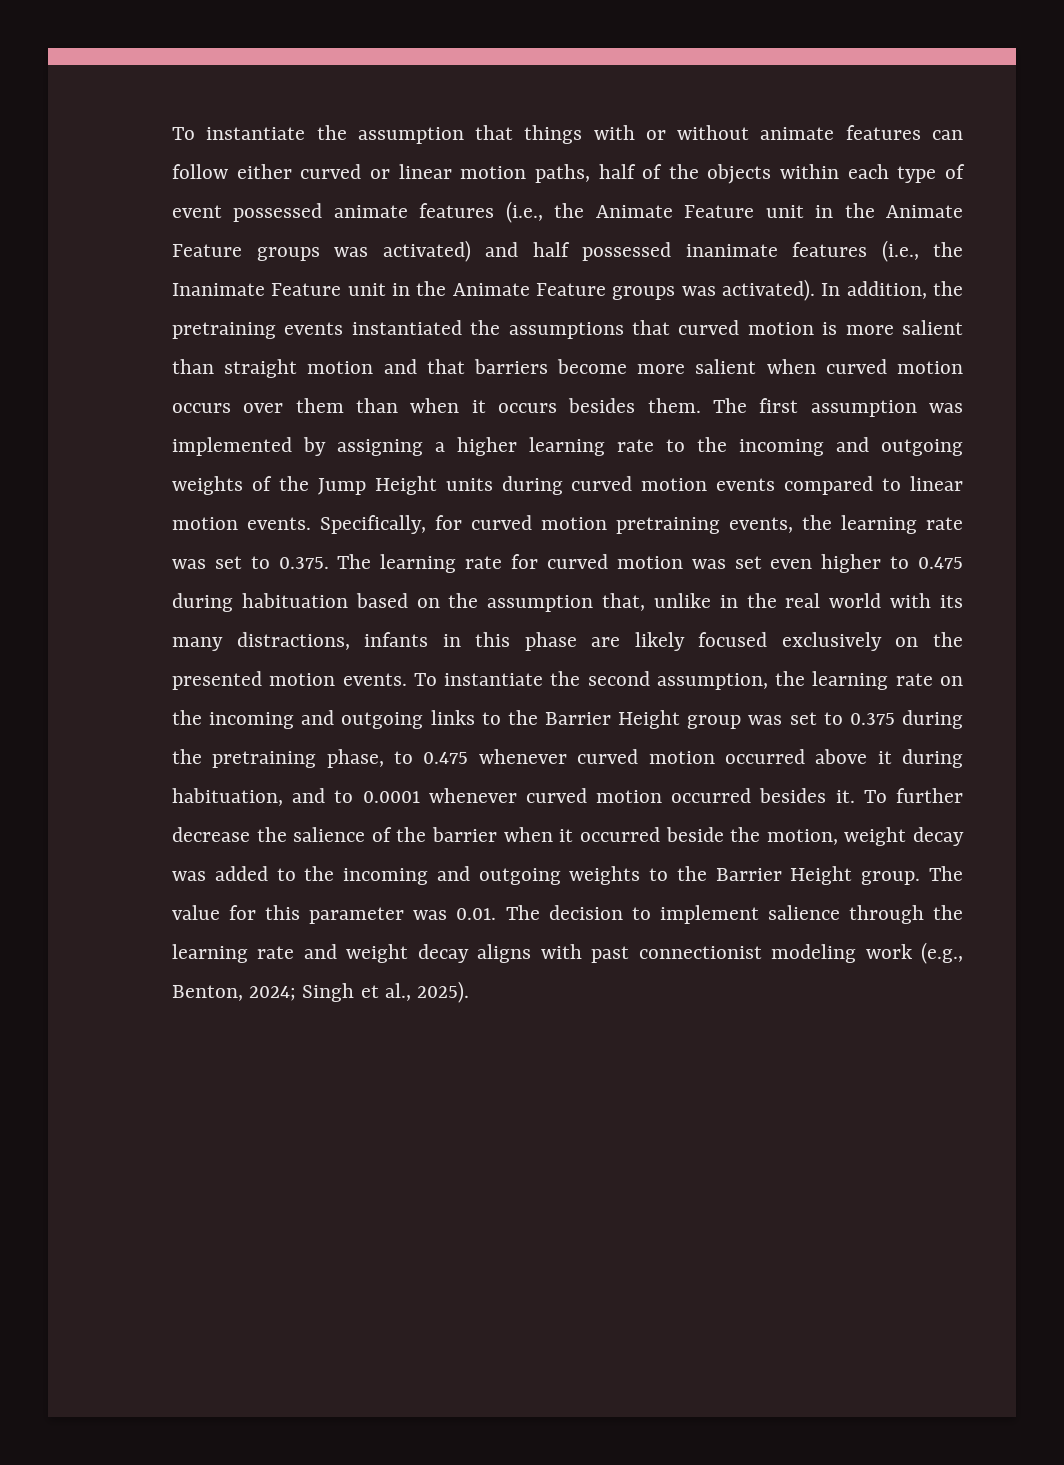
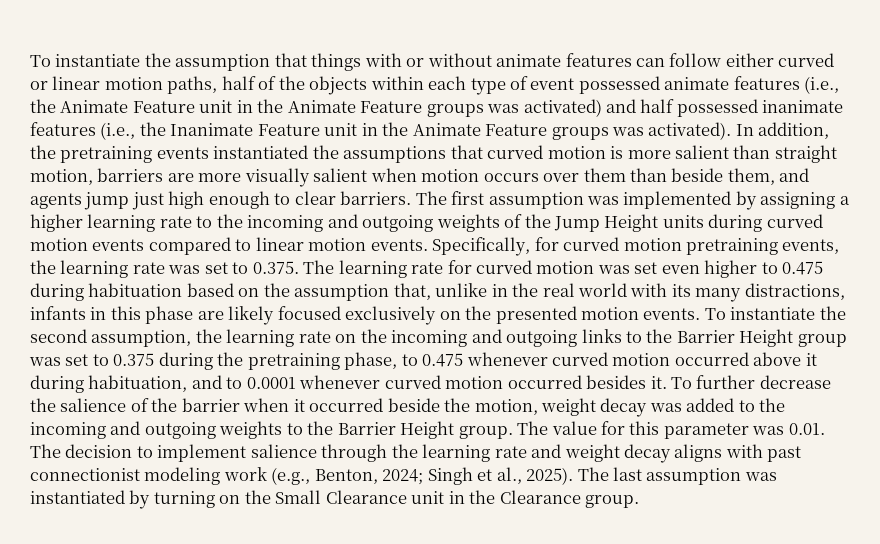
- In addition, the pretraining events instantiated the assumptions that curved motion is more salient than straight motion and that barriers become more salient when curved motion occurs over them than when it occurs besides them.
+ In addition, the pretraining events instantiated the assumptions that curved motion is more salient than straight motion, barriers are more visually salient when motion occurs over them than beside them, and agents jump just high enough to clear barriers.
+ The last assumption was instantiated by turning on the Small Clearance unit in the Clearance group.

